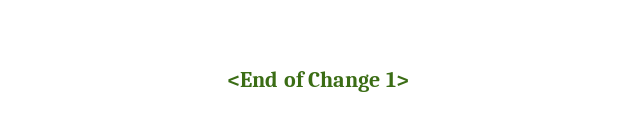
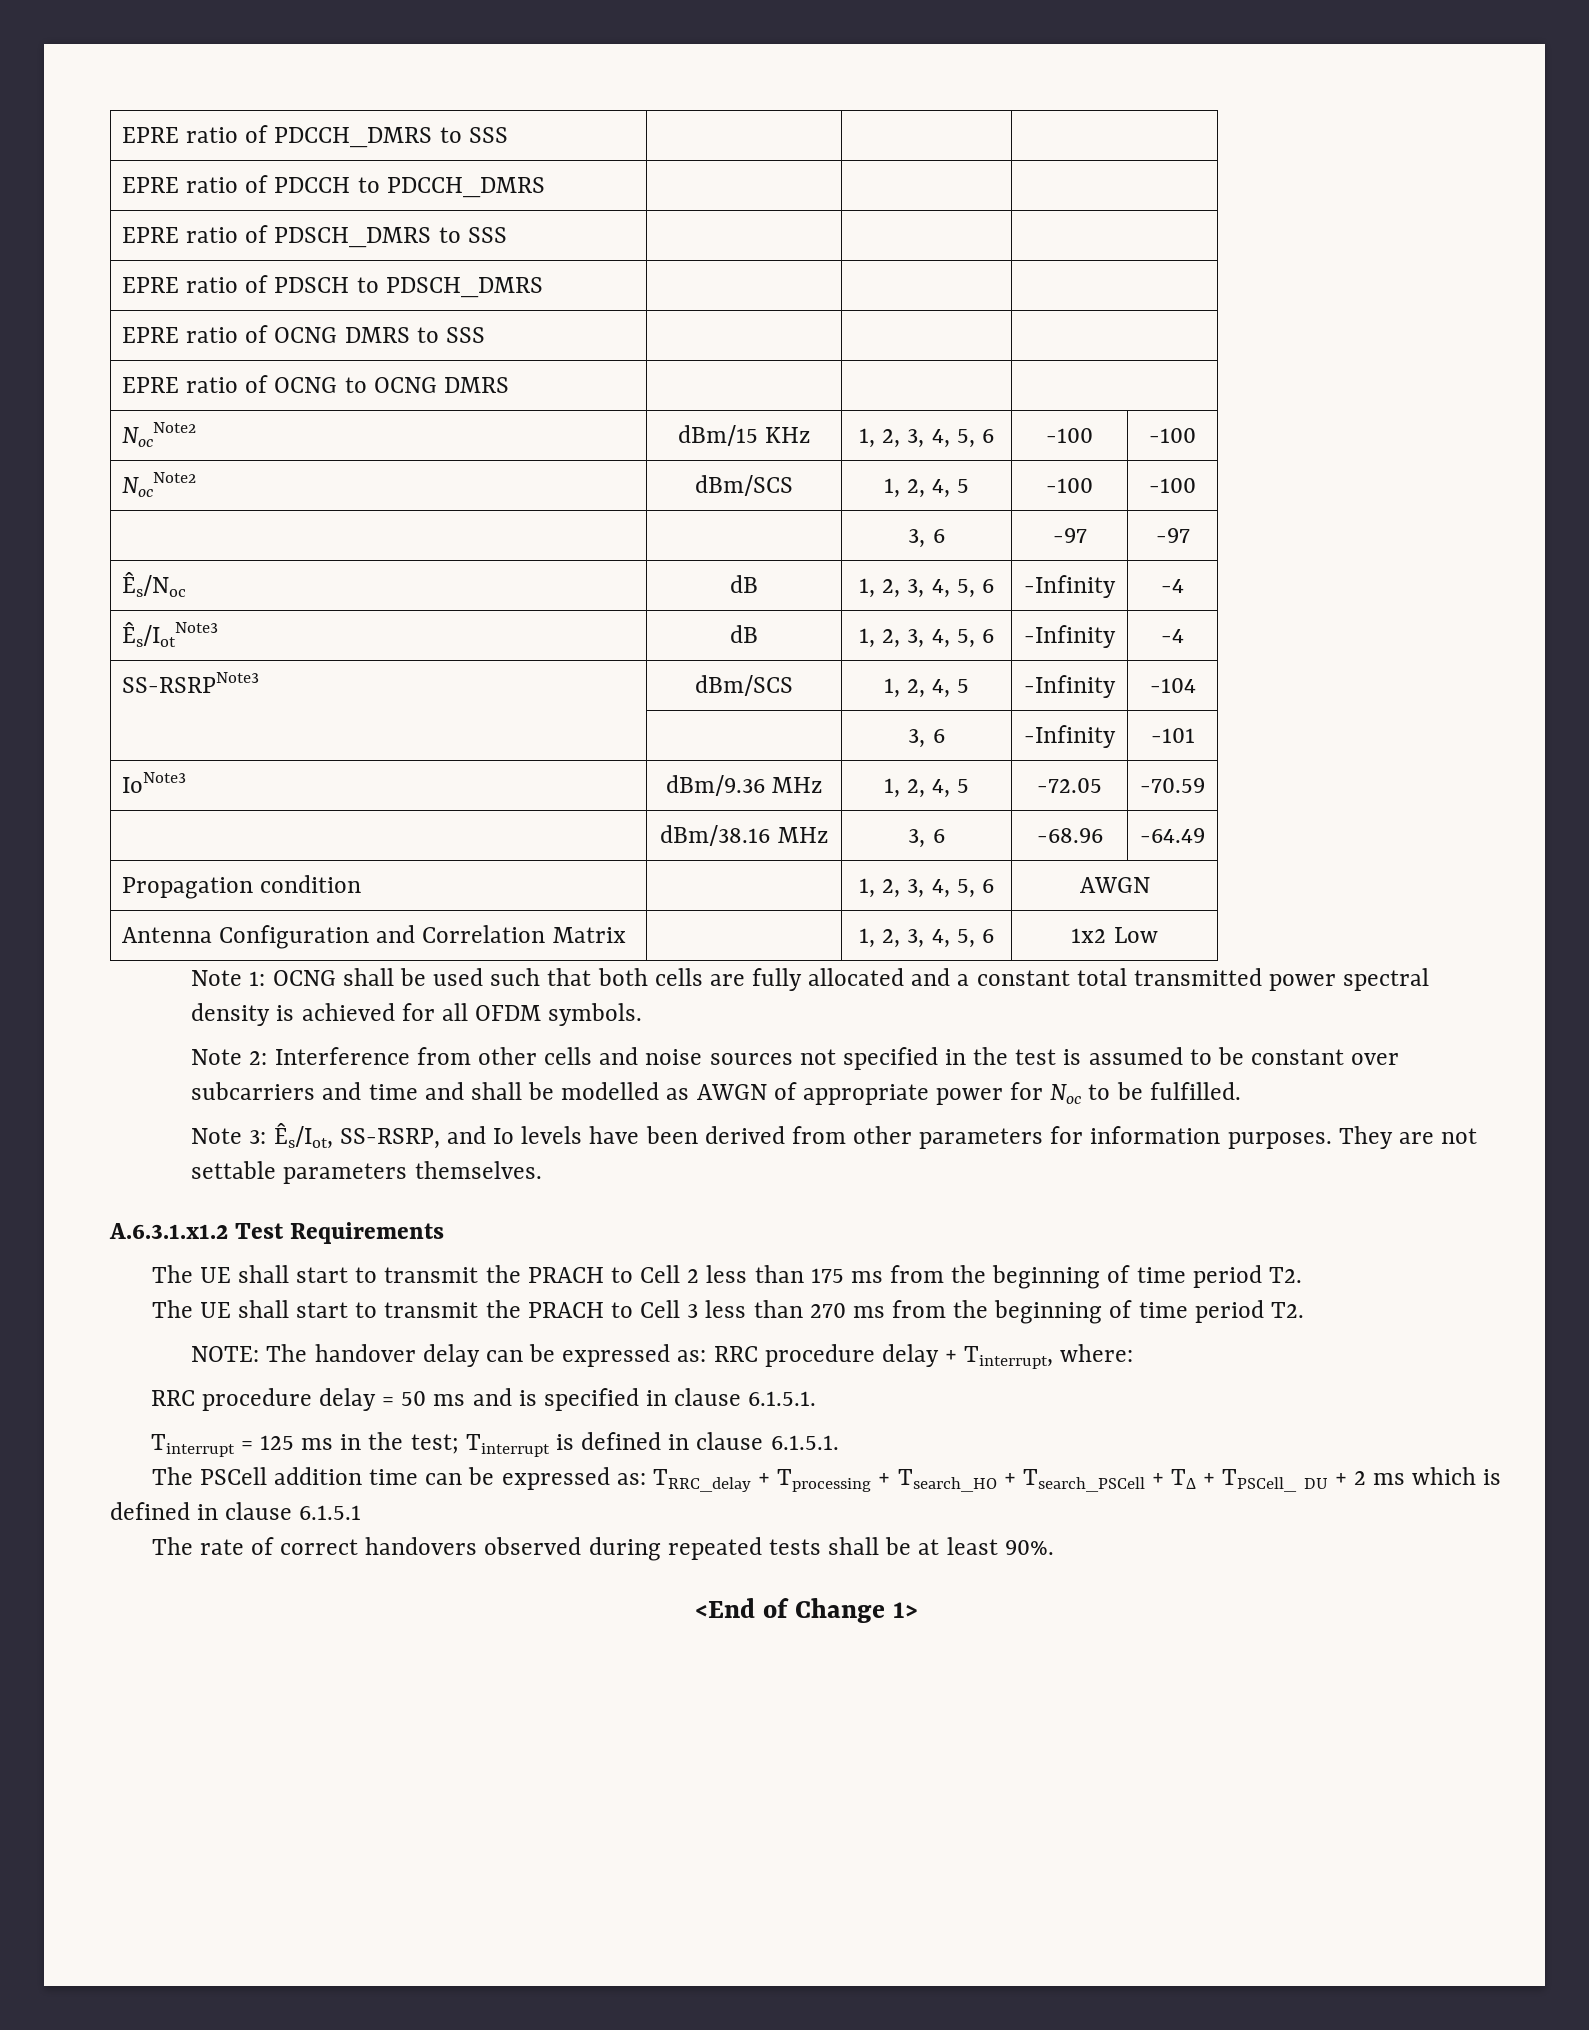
+ EPRE ratio of PDCCH_DMRS to SSS | | |
+ EPRE ratio of PDCCH to PDCCH_DMRS | | |
+ EPRE ratio of PDSCH_DMRS to SSS | | |
+ EPRE ratio of PDSCH to PDSCH_DMRS | | |
+ EPRE ratio of OCNG DMRS to SSS | | |
+ EPRE ratio of OCNG to OCNG DMRS | | |
+ NocNote2 | dBm/15 KHz | 1, 2, 3, 4, 5, 6 | -100 | -100
+ NocNote2 | dBm/SCS | 1, 2, 4, 5 | -100 | -100
+ | | 3, 6 | -97 | -97
+ Ês/Noc | dB | 1, 2, 3, 4, 5, 6 | -Infinity | -4
+ Ês/IotNote3 | dB | 1, 2, 3, 4, 5, 6 | -Infinity | -4
+ SS-RSRPNote3 | dBm/SCS | 1, 2, 4, 5 | -Infinity | -104
+ | | 3, 6 | -Infinity | -101
+ IoNote3 | dBm/9.36 MHz | 1, 2, 4, 5 | -72.05 | -70.59
+ | dBm/38.16 MHz | 3, 6 | -68.96 | -64.49
+ Propagation condition | | 1, 2, 3, 4, 5, 6 | AWGN
+ Antenna Configuration and Correlation Matrix | | 1, 2, 3, 4, 5, 6 | 1x2 Low
+ Note 1: OCNG shall be used such that both cells are fully allocated and a constant total transmitted power spectral density is achieved for all OFDM symbols.
+ Note 2: Interference from other cells and noise sources not specified in the test is assumed to be constant over subcarriers and time and shall be modelled as AWGN of appropriate power for Noc to be fulfilled.
+ Note 3: Ês/Iot, SS-RSRP, and Io levels have been derived from other parameters for information purposes. They are not settable parameters themselves.
+ A.6.3.1.x1.2 Test Requirements
+ The UE shall start to transmit the PRACH to Cell 2 less than 175 ms from the beginning of time period T2.
+ The UE shall start to transmit the PRACH to Cell 3 less than 270 ms from the beginning of time period T2.
+ NOTE: The handover delay can be expressed as: RRC procedure delay + Tinterrupt, where:
+ RRC procedure delay = 50 ms and is specified in clause 6.1.5.1.
+ Tinterrupt = 125 ms in the test; Tinterrupt is defined in clause 6.1.5.1.
+ The PSCell addition time can be expressed as: TRRC_delay + Tprocessing + Tsearch_HO + Tsearch_PSCell + T∆ + TPSCell_ DU + 2 ms which is defined in clause 6.1.5.1
+ The rate of correct handovers observed during repeated tests shall be at least 90%.

